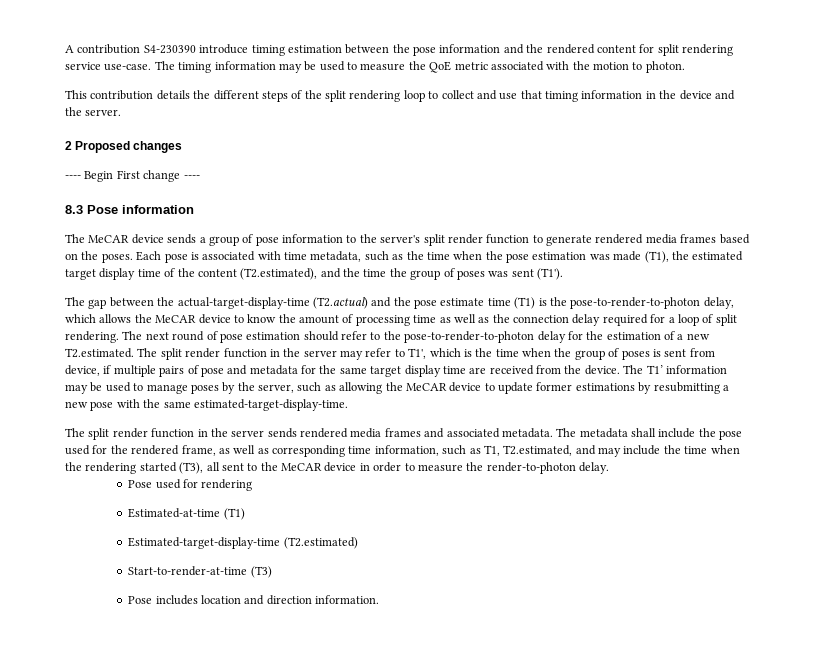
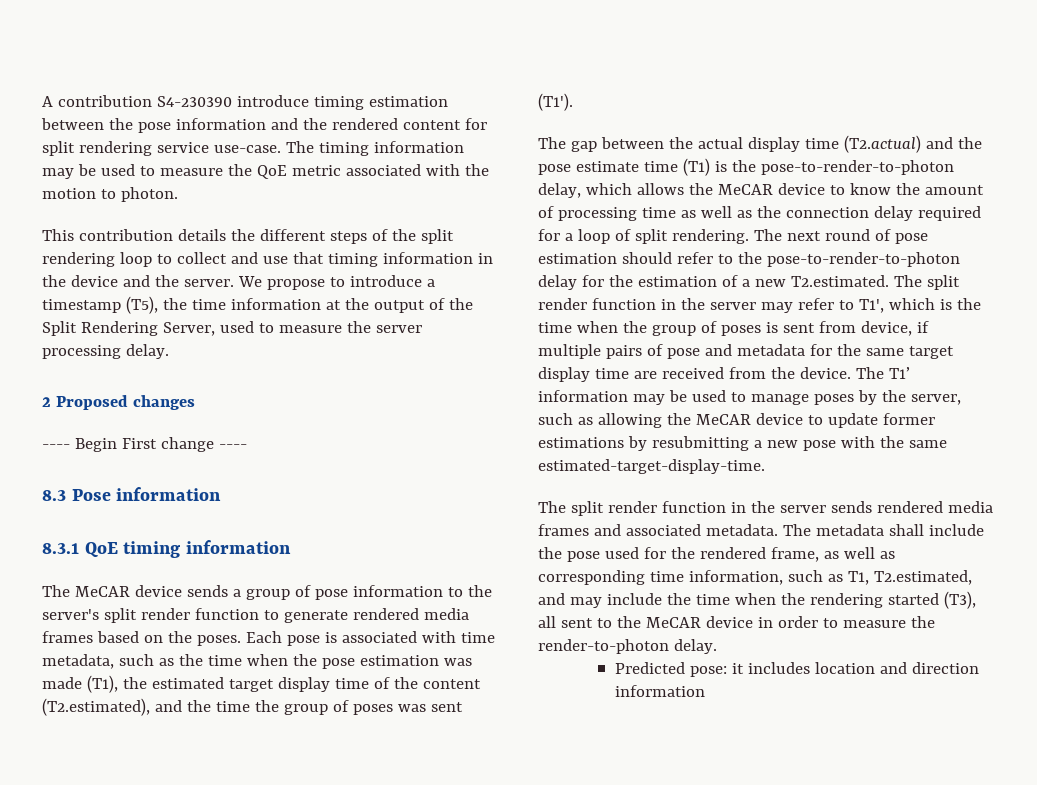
+ We propose to introduce a timestamp (T5), the time information at the output of the Split Rendering Server, used to measure the server processing delay.
+ 8.3.1 QoE timing information
- The gap between the actual-target-display-time (T2.actual) and the pose estimate time (T1) is the pose-to-render-to-photon delay, which allows the MeCAR device to know the amount of processing time as well as the connection delay required for a loop of split rendering.
+ The gap between the actual display time (T2.actual) and the pose estimate time (T1) is the pose-to-render-to-photon delay, which allows the MeCAR device to know the amount of processing time as well as the connection delay required for a loop of split rendering.
- Pose used for rendering
- Estimated-at-time (T1)
- Estimated-target-display-time (T2.estimated)
- Start-to-render-at-time (T3)
- Pose includes location and direction information.
+ Predicted pose: it includes location and direction information

